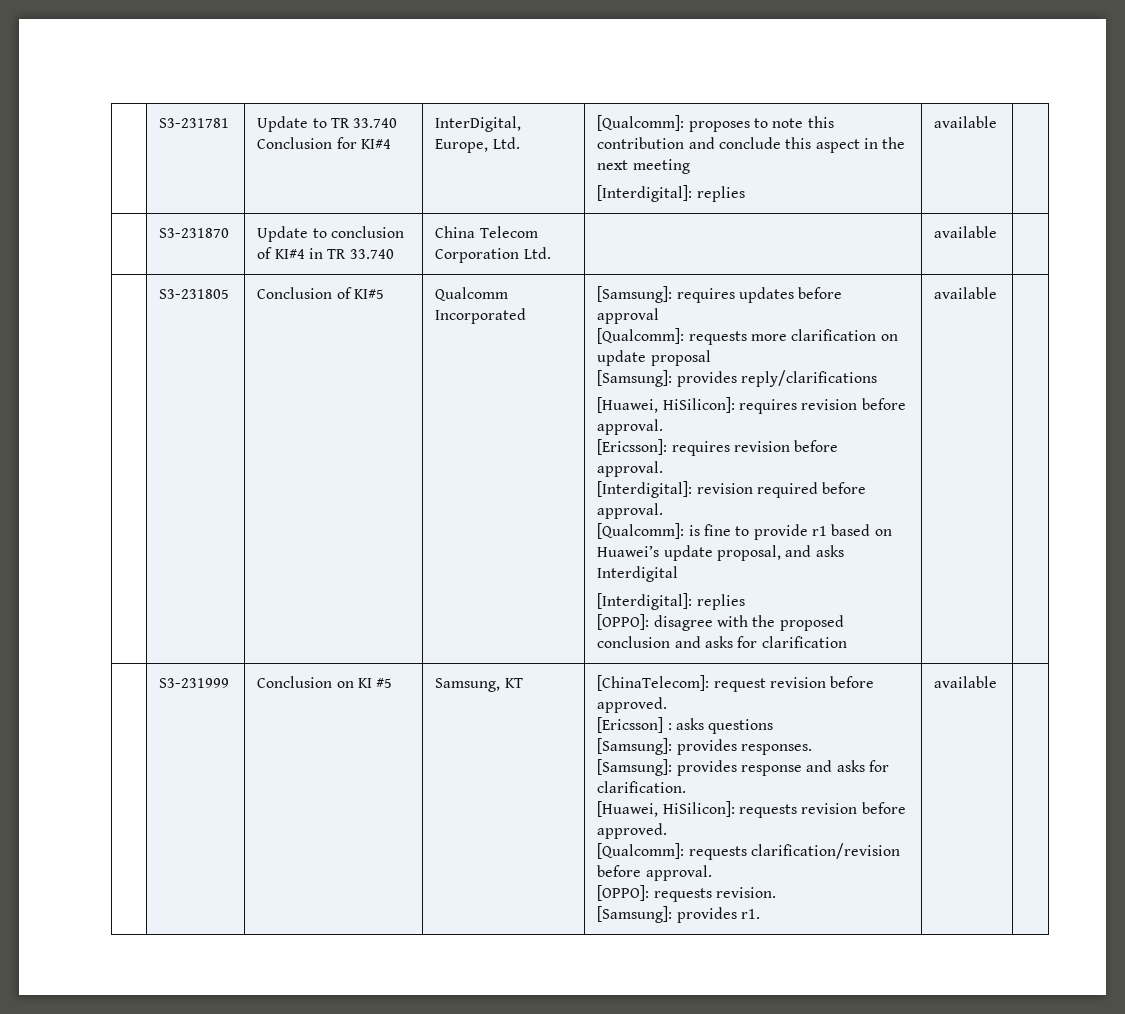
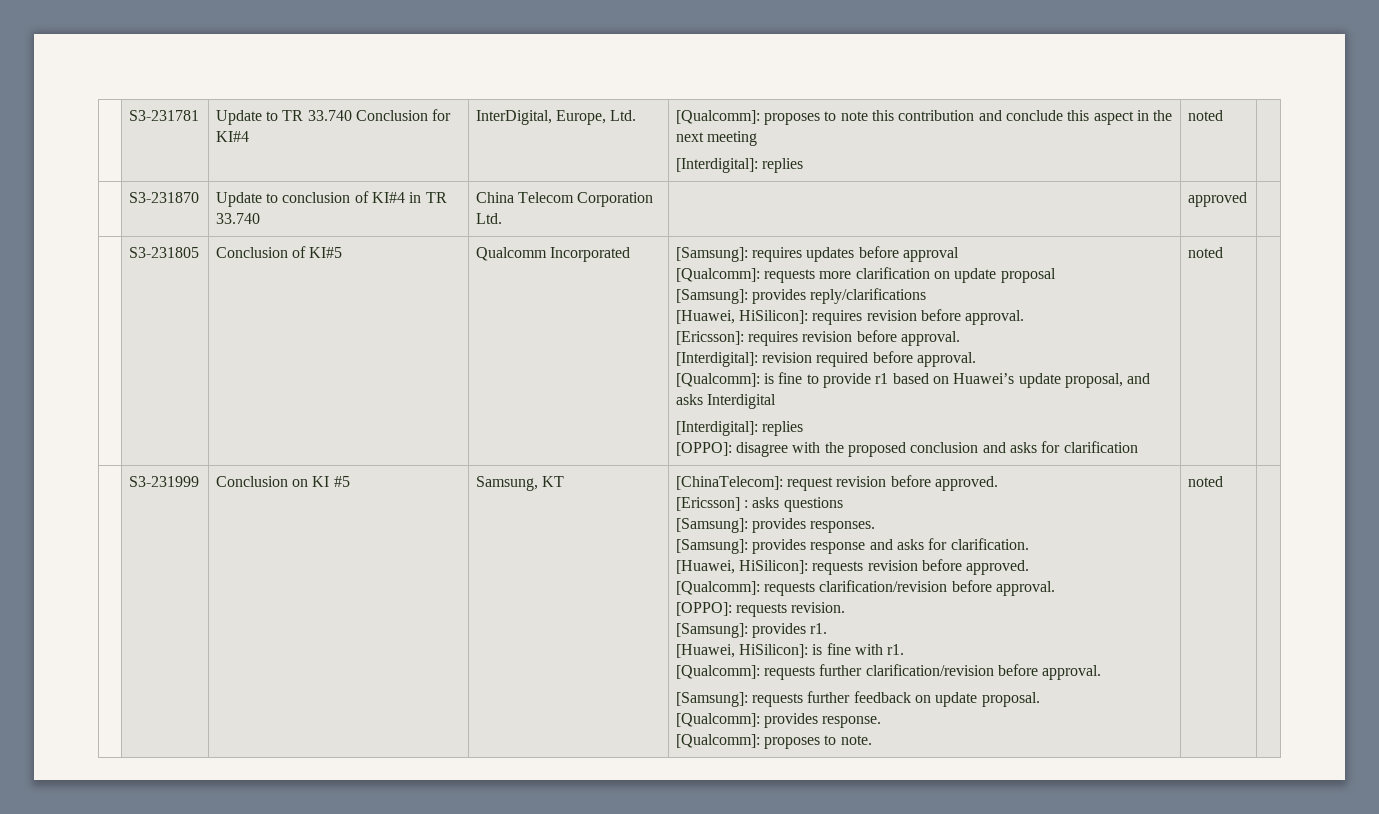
  | S3-231781 | Update to TR 33.740 Conclusion for KI#4 | InterDigital, Europe, Ltd. | [Qualcomm]: proposes to note this contribution and conclude this aspect in the next meeting
- [Interdigital]: replies | available |
+ [Interdigital]: replies | noted |
- | S3-231870 | Update to conclusion of KI#4 in TR 33.740 | China Telecom Corporation Ltd. | | available |
+ | S3-231870 | Update to conclusion of KI#4 in TR 33.740 | China Telecom Corporation Ltd. | | approved |
- [OPPO]: disagree with the proposed conclusion and asks for clarification | available
+ [OPPO]: disagree with the proposed conclusion and asks for clarification | noted
- [Samsung]: provides r1. | available
+ [Samsung]: provides r1.
+ [Huawei, HiSilicon]: is fine with r1.
+ [Qualcomm]: requests further clarification/revision before approval.
+ [Samsung]: requests further feedback on update proposal.
+ [Qualcomm]: provides response.
+ [Qualcomm]: proposes to note. | noted

